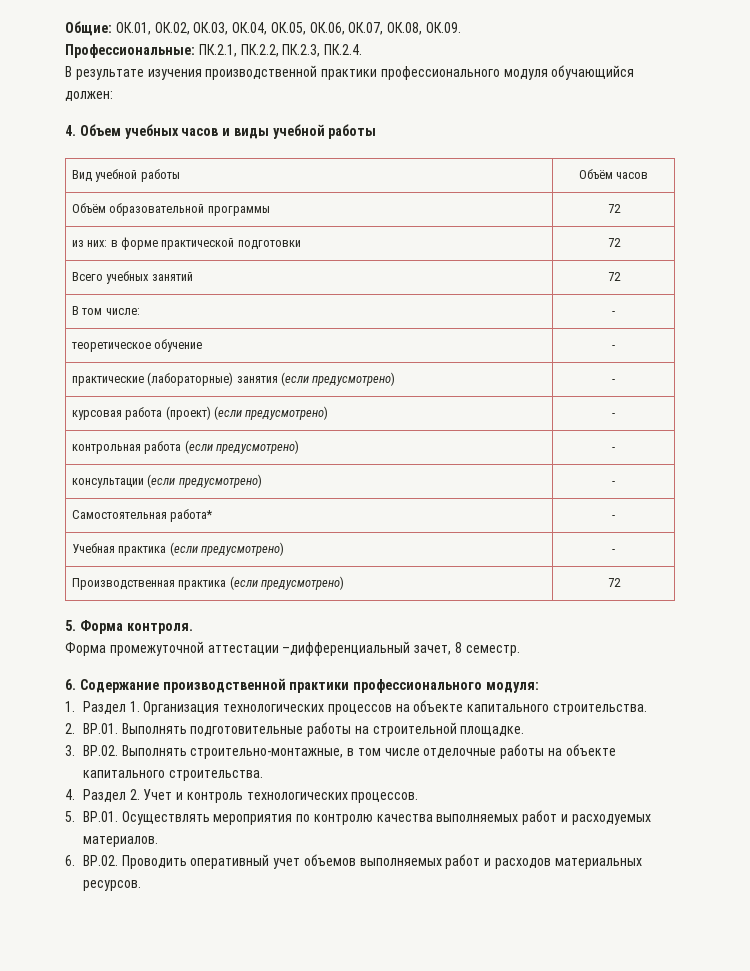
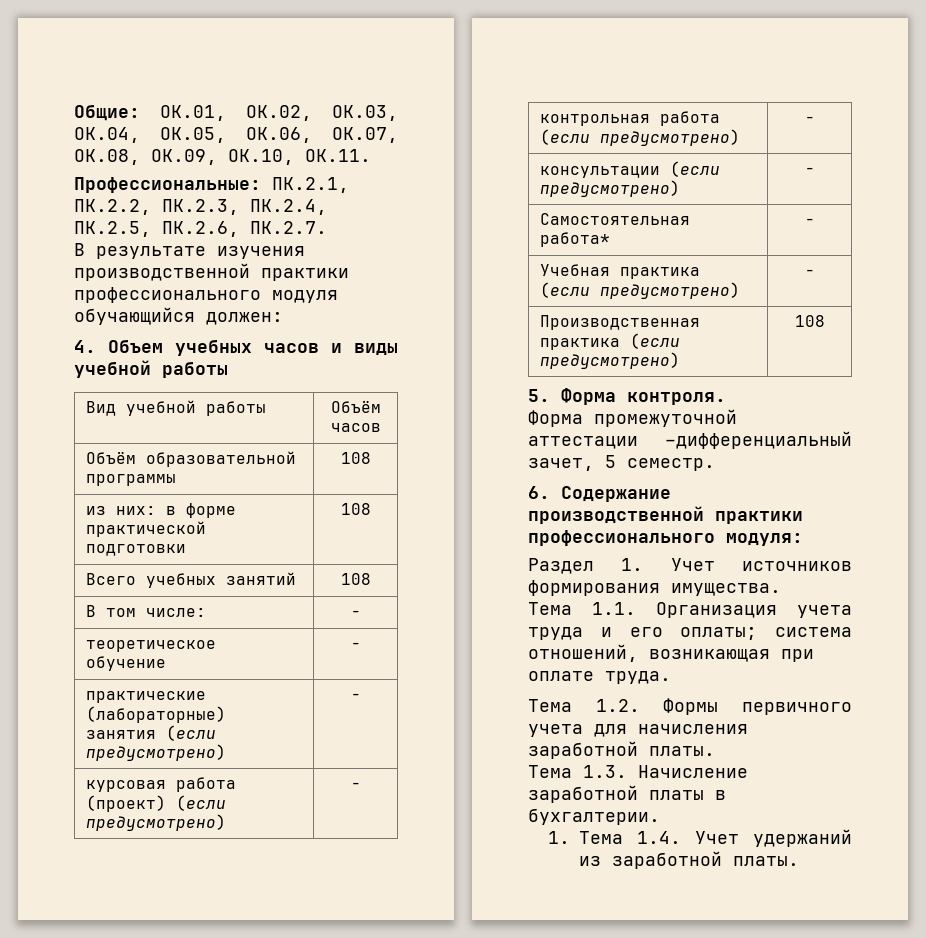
- Общие: ОК.01, ОК.02, ОК.03, ОК.04, ОК.05, ОК.06, ОК.07, ОК.08, ОК.09.
+ Общие: ОК.01, ОК.02, ОК.03, ОК.04, ОК.05, ОК.06, ОК.07, ОК.08, ОК.09, ОК.10, ОК.11.
- Профессиональные: ПК.2.1, ПК.2.2, ПК.2.3, ПК.2.4.
+ Профессиональные: ПК.2.1, ПК.2.2, ПК.2.3, ПК.2.4, ПК.2.5, ПК.2.6, ПК.2.7.
- Объём образовательной программы | 72
+ Объём образовательной программы | 108
- из них: в форме практической подготовки | 72
+ из них: в форме практической подготовки | 108
- Всего учебных занятий | 72
+ Всего учебных занятий | 108
- Производственная практика (если предусмотрено) | 72
+ Производственная практика (если предусмотрено) | 108
- Форма промежуточной аттестации –дифференциальный зачет, 8 семестр.
+ Форма промежуточной аттестации –дифференциальный зачет, 5 семестр.
- 1. Раздел 1. Организация технологических процессов на объекте капитального строительства.
- 2. ВР.01. Выполнять подготовительные работы на строительной площадке.
- 3. ВР.02. Выполнять строительно-монтажные, в том числе отделочные работы на объекте капитального строительства.
- 4. Раздел 2. Учет и контроль технологических процессов.
- 5. ВР.01. Осуществлять мероприятия по контролю качества выполняемых работ и расходуемых материалов.
- 6. ВР.02. Проводить оперативный учет объемов выполняемых работ и расходов материальных ресурсов.
+ Раздел 1. Учет источников формирования имущества.
+ Тема 1.1. Организация учета труда и его оплаты; система отношений, возникающая при оплате труда.
+ Тема 1.2. Формы первичного учета для начисления заработной платы.
+ Тема 1.3. Начисление заработной платы в бухгалтерии.
+ 1. Тема 1.4. Учет удержаний из заработной платы.

